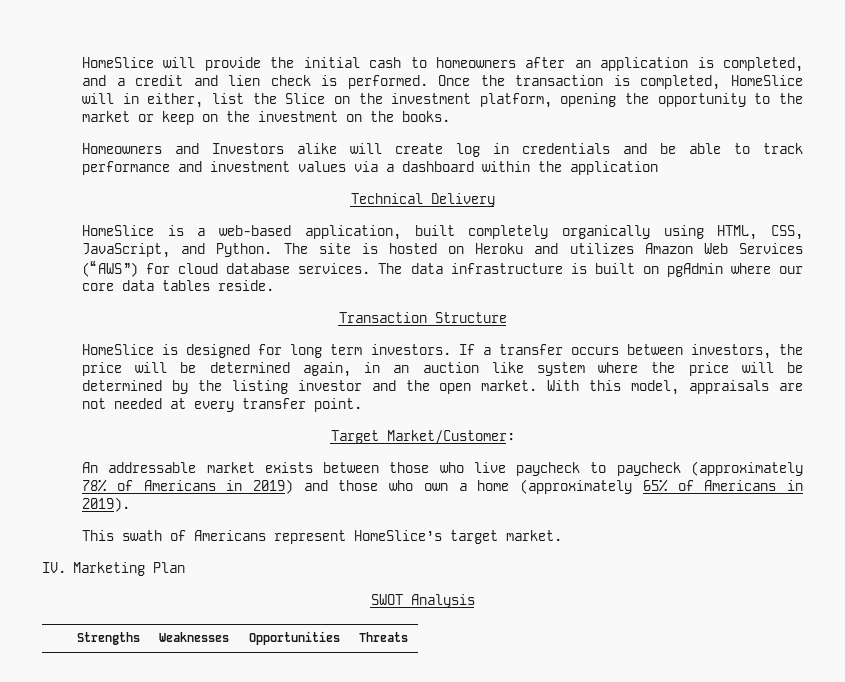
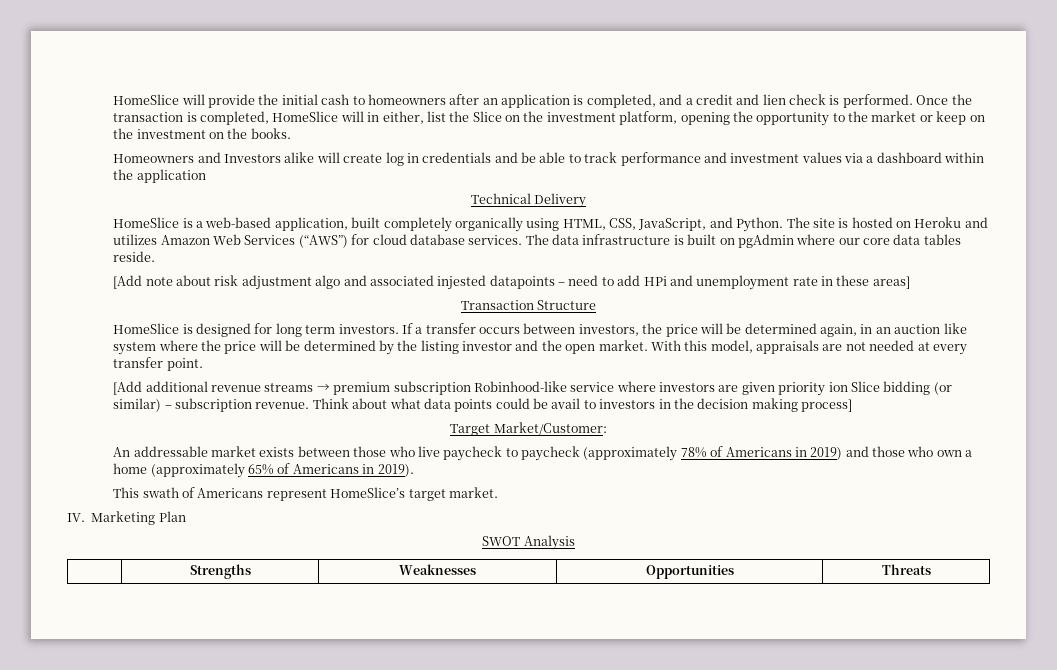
+ [Add note about risk adjustment algo and associated injested datapoints – need to add HPi and unemployment rate in these areas]
+ [Add additional revenue streams → premium subscription Robinhood-like service where investors are given priority ion Slice bidding (or similar) – subscription revenue. Think about what data points could be avail to investors in the decision making process]

